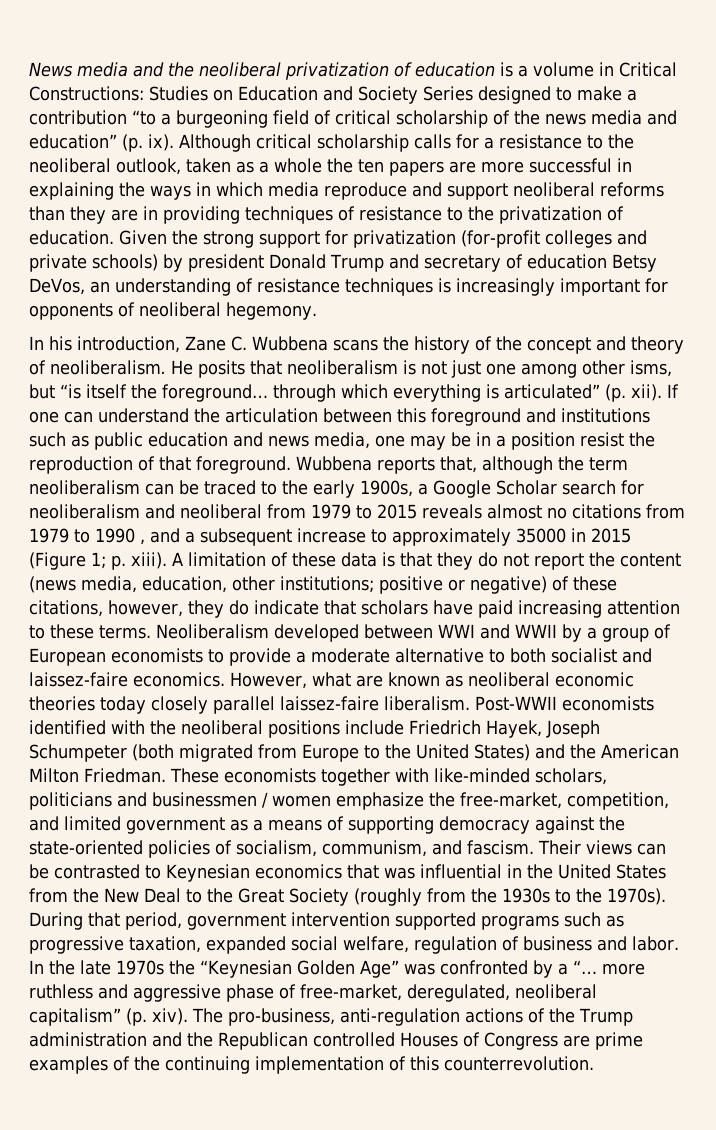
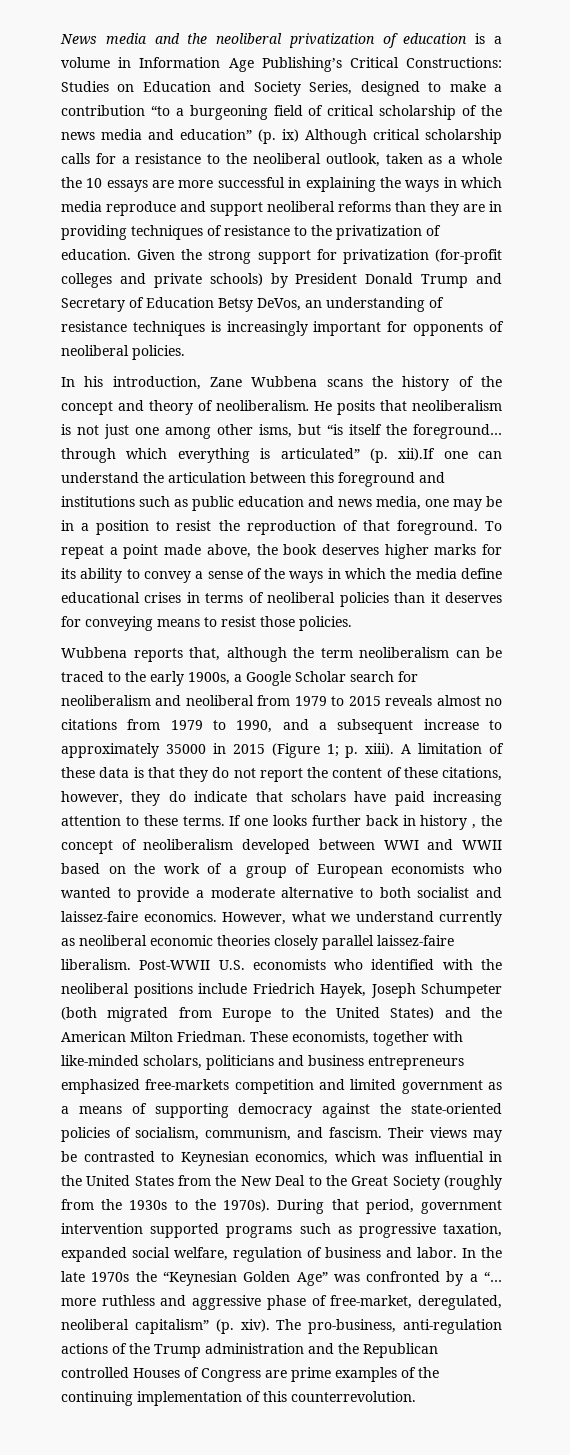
- News media and the neoliberal privatization of education is a volume in Critical Constructions:
+ News media and the neoliberal privatization of education is a volume in Information Age Publishing’s Critical Constructions:
- Studies on Education and Society Series designed to make a contribution “to a burgeoning field of critical scholarship of the news media and education” (p. ix). Although critical scholarship calls for a resistance to the neoliberal outlook, taken as a whole the ten papers are more successful in explaining the ways in which media reproduce and support neoliberal reforms than they are in providing techniques of resistance to the privatization of education.
+ Studies on Education and Society Series, designed to make a contribution “to a burgeoning field of critical scholarship of the news media and education” (p. ix) Although critical scholarship calls for a resistance to the neoliberal outlook, taken as a whole the 10 essays are more successful in explaining the ways in which media reproduce and support neoliberal reforms than they are in providing techniques of resistance to the privatization of education.
- Given the strong support for privatization (for-profit colleges and private schools) by president Donald Trump and secretary of education Betsy DeVos, an understanding of resistance techniques is increasingly important for opponents of neoliberal hegemony.
+ Given the strong support for privatization (for-profit colleges and private schools) by President Donald Trump and Secretary of Education Betsy DeVos, an understanding of resistance techniques is increasingly important for opponents of neoliberal policies.
- In his introduction, Zane C. Wubbena scans the history of the concept and theory of neoliberalism.
+ In his introduction, Zane Wubbena scans the history of the concept and theory of neoliberalism.
- He posits that neoliberalism is not just one among other isms, but “is itself the foreground… through which everything is articulated” (p. xii). If one can understand the articulation between this foreground and institutions such as public education and news media, one may be in a position resist the reproduction of that foreground. Wubbena reports that, although the term neoliberalism can be traced to the early 1900s, a Google Scholar search for neoliberalism and neoliberal from 1979 to 2015 reveals almost no citations from 1979 to 1990 , and a subsequent increase to approximately 35000 in 2015 (Figure 1;
+ He posits that neoliberalism is not just one among other isms, but “is itself the foreground… through which everything is articulated” (p. xii).If one can understand the articulation between this foreground and institutions such as public education and news media, one may be in a position to resist the reproduction of that foreground. To repeat a point made above, the book deserves higher marks for its ability to convey a sense of the ways in which the media define educational crises in terms of neoliberal policies than it deserves for conveying means to resist those policies.
+ Wubbena reports that, although the term neoliberalism can be traced to the early 1900s, a Google Scholar search for neoliberalism and neoliberal from 1979 to 2015 reveals almost no citations from 1979 to 1990, and a subsequent increase to approximately 35000 in 2015 (Figure 1;
- A limitation of these data is that they do not report the content (news media, education, other institutions; positive or negative) of these citations, however, they do indicate that scholars have paid increasing attention to these terms.
+ A limitation of these data is that they do not report the content of these citations, however, they do indicate that scholars have paid increasing attention to these terms.
- Neoliberalism developed between WWI and WWII by a group of European economists to provide a moderate alternative to both socialist and laissez-faire economics.
+ If one looks further back in history , the concept of neoliberalism developed between WWI and WWII based on the work of a group of European economists who wanted to provide a moderate alternative to both socialist and laissez-faire economics.
- However, what are known as neoliberal economic theories today closely parallel laissez-faire liberalism.
+ However, what we understand currently as neoliberal economic theories closely parallel laissez-faire liberalism.
- Post-WWII economists identified with the neoliberal positions include Friedrich Hayek, Joseph Schumpeter (both migrated from Europe to the United States) and the American Milton Friedman.
+ Post-WWII U.S. economists who identified with the neoliberal positions include Friedrich Hayek, Joseph Schumpeter (both migrated from Europe to the United States) and the American Milton Friedman.
- These economists together with like-minded scholars, politicians and businessmen / women emphasize the free-market, competition, and limited government as a means of supporting democracy against the state-oriented policies of socialism, communism, and fascism.
+ These economists, together with like-minded scholars, politicians and business entrepreneurs emphasized free-markets competition and limited government as a means of supporting democracy against the state-oriented policies of socialism, communism, and fascism.
- Their views can be contrasted to Keynesian economics that was influential in the United States from the New Deal to the Great Society (roughly from the 1930s to the 1970s).
+ Their views may be contrasted to Keynesian economics, which was influential in the United States from the New Deal to the Great Society (roughly from the 1930s to the 1970s).

